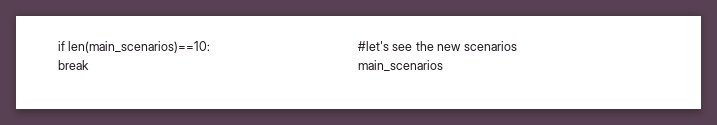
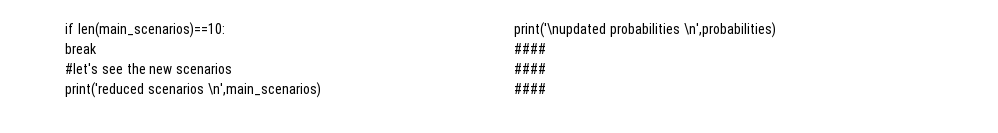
- main_scenarios
+ print('reduced scenarios \n',main_scenarios)
+ print('\nupdated probabilities \n',probabilities)
+ ####
+ ####
+ ####

